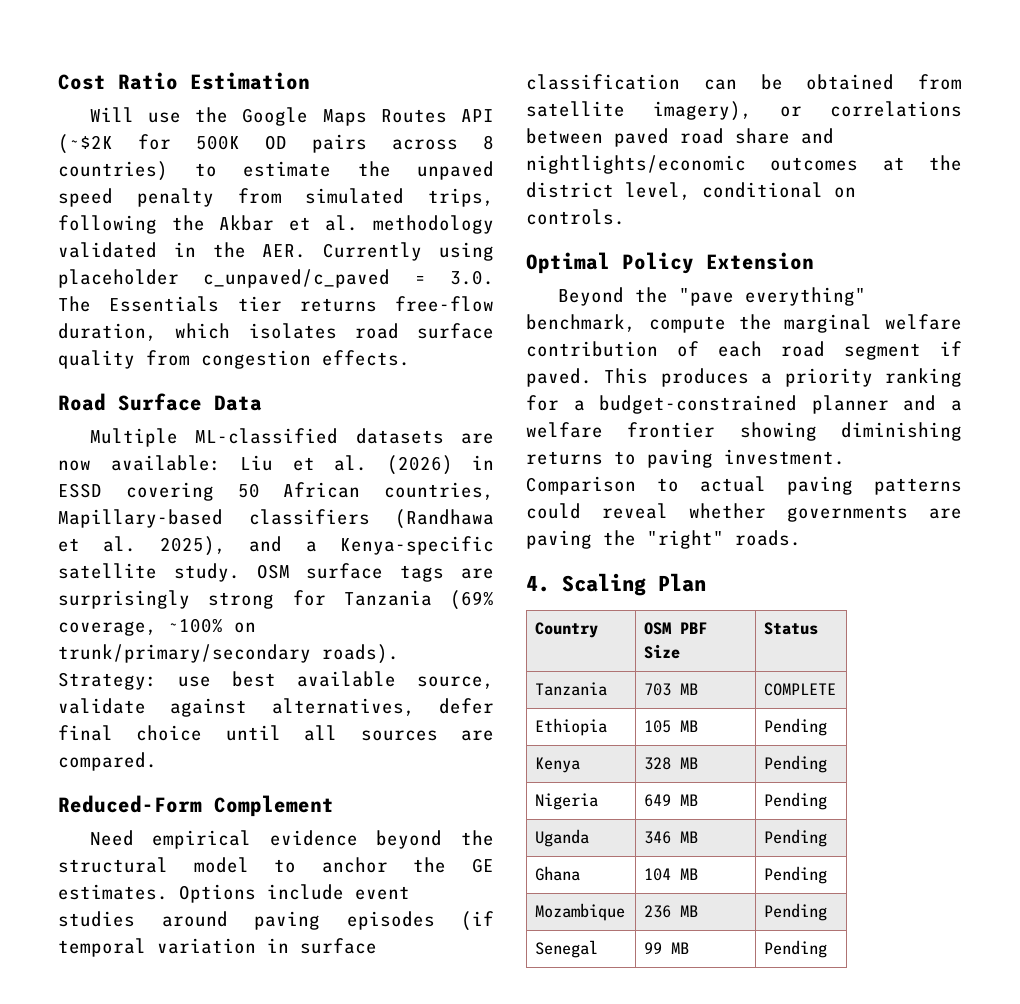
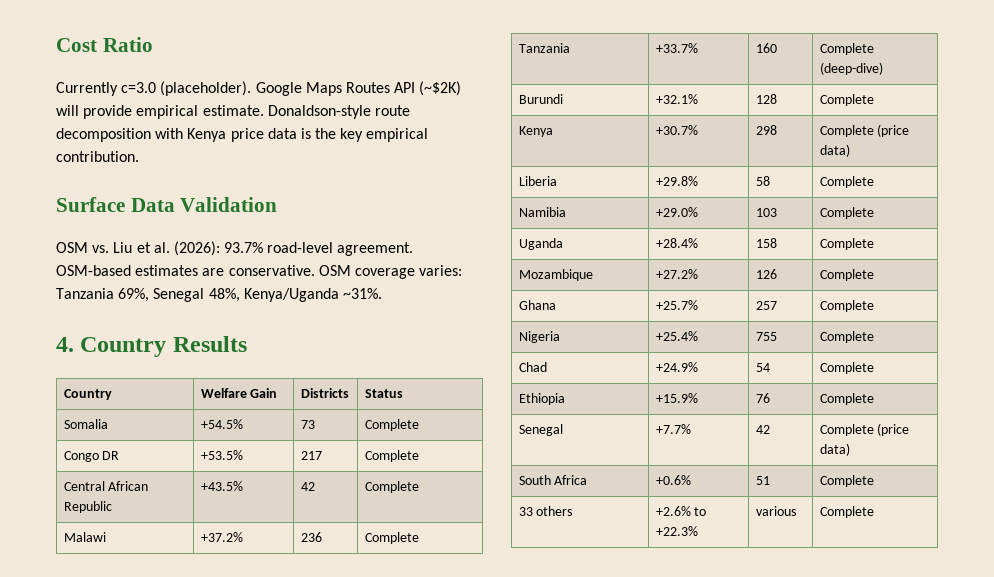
- Cost Ratio Estimation
- Will use the Google Maps Routes API (~$2K for 500K OD pairs across 8 countries) to estimate the unpaved speed penalty from simulated trips, following the Akbar et al. methodology validated in the AER. Currently using placeholder c_unpaved/c_paved = 3.0. The Essentials tier returns free-flow duration, which isolates road surface quality from congestion effects.
- Road Surface Data
- Multiple ML-classified datasets are now available: Liu et al. (2026) in ESSD covering 50 African countries, Mapillary-based classifiers (Randhawa et al. 2025), and a Kenya-specific satellite study. OSM surface tags are surprisingly strong for Tanzania (69% coverage, ~100% on trunk/primary/secondary roads). Strategy: use best available source, validate against alternatives, defer final choice until all sources are compared.
- Reduced-Form Complement
- Need empirical evidence beyond the structural model to anchor the GE estimates. Options include event studies around paving episodes (if temporal variation in surface classification can be obtained from satellite imagery), or correlations between paved road share and nightlights/economic outcomes at the district level, conditional on controls.
- Optimal Policy Extension
- Beyond the "pave everything" benchmark, compute the marginal welfare contribution of each road segment if paved. This produces a priority ranking for a budget-constrained planner and a welfare frontier showing diminishing returns to paving investment. Comparison to actual paving patterns could reveal whether governments are paving the "right" roads.
+ Cost Ratio
+ Currently c=3.0 (placeholder). Google Maps Routes API (~$2K) will provide empirical estimate. Donaldson-style route decomposition with Kenya price data is the key empirical contribution.
+ Surface Data Validation
+ OSM vs. Liu et al. (2026): 93.7% road-level agreement. OSM-based estimates are conservative. OSM coverage varies: Tanzania 69%, Senegal 48%, Kenya/Uganda ~31%.
- 4. Scaling Plan
+ 4. Country Results
- Country | OSM PBF Size | Status
- Tanzania | 703 MB | COMPLETE
- Ethiopia | 105 MB | Pending
- Kenya | 328 MB | Pending
- Nigeria | 649 MB | Pending
- Uganda | 346 MB | Pending
- Ghana | 104 MB | Pending
- Mozambique | 236 MB | Pending
- Senegal | 99 MB | Pending
+ Country | Welfare Gain | Districts | Status
+ Somalia | +54.5% | 73 | Complete
+ Congo DR | +53.5% | 217 | Complete
+ Central African Republic | +43.5% | 42 | Complete
+ Malawi | +37.2% | 236 | Complete
+ Tanzania | +33.7% | 160 | Complete (deep-dive)
+ Burundi | +32.1% | 128 | Complete
+ Kenya | +30.7% | 298 | Complete (price data)
+ Liberia | +29.8% | 58 | Complete
+ Namibia | +29.0% | 103 | Complete
+ Uganda | +28.4% | 158 | Complete
+ Mozambique | +27.2% | 126 | Complete
+ Ghana | +25.7% | 257 | Complete
+ Nigeria | +25.4% | 755 | Complete
+ Chad | +24.9% | 54 | Complete
+ Ethiopia | +15.9% | 76 | Complete
+ Senegal | +7.7% | 42 | Complete (price data)
+ South Africa | +0.6% | 51 | Complete
+ 33 others | +2.6% to +22.3% | various | Complete

